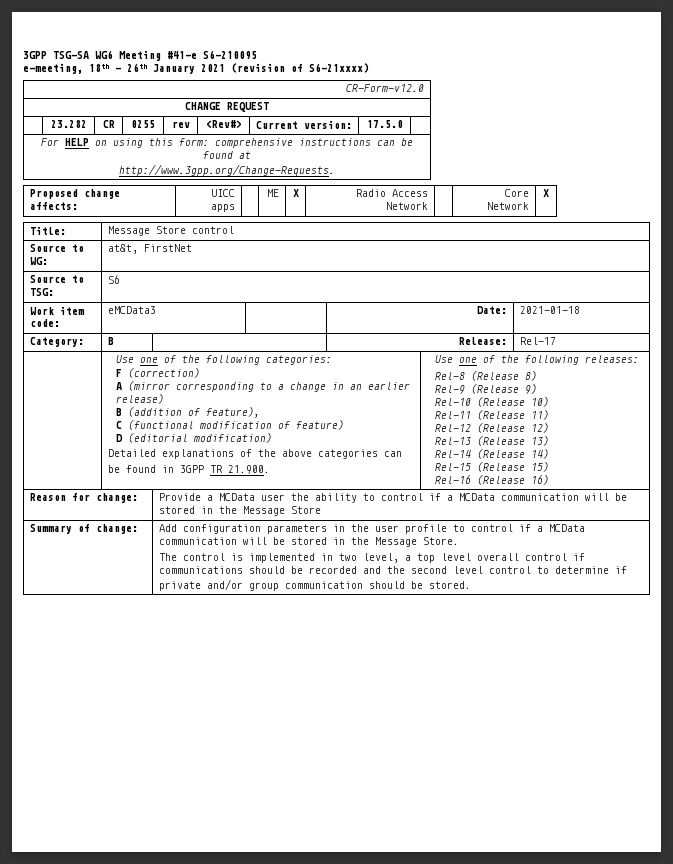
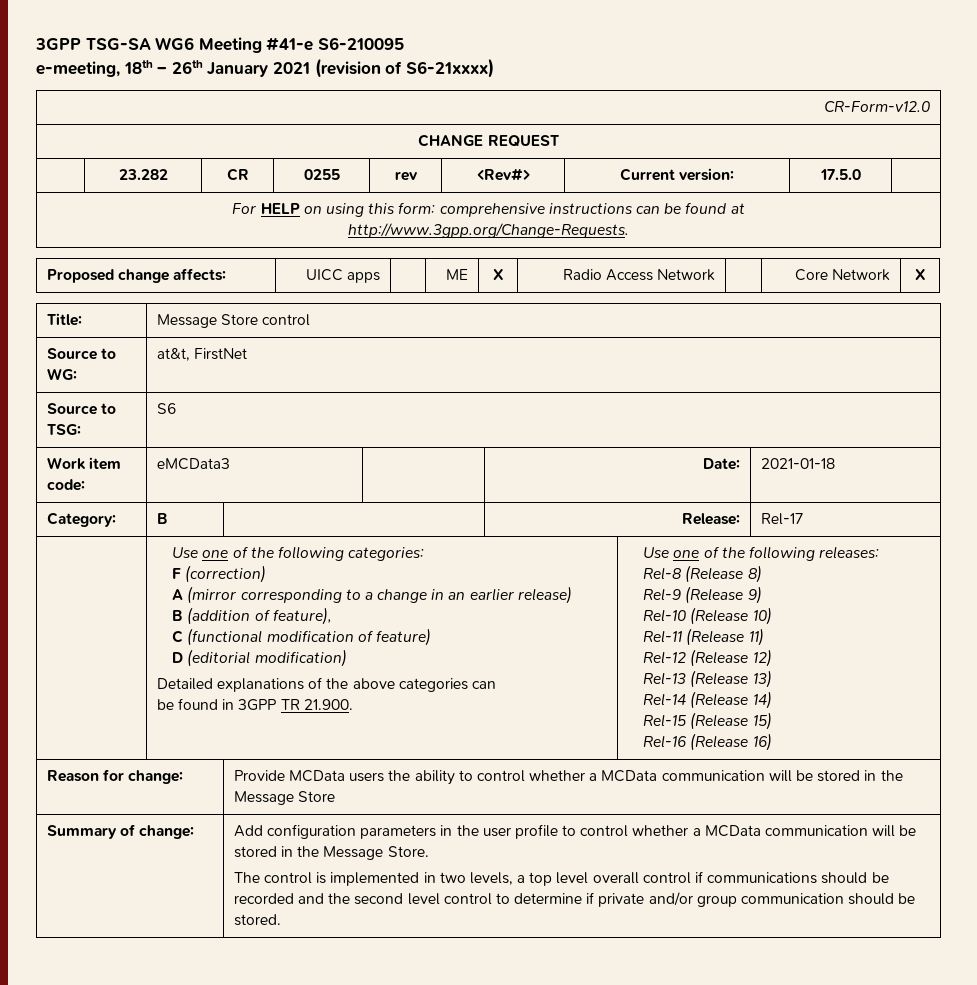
- Reason for change: | Provide a MCData user the ability to control if a MCData communication will be stored in the Message Store
+ Reason for change: | Provide MCData users the ability to control whether a MCData communication will be stored in the Message Store
- Add configuration parameters in the user profile to control if a MCData communication will be stored in the Message Store.
+ Add configuration parameters in the user profile to control whether a MCData communication will be stored in the Message Store.
- The control is implemented in two level, a top level overall control if communications should be recorded and the second level control to determine if private and/or group communication should be stored.
+ The control is implemented in two levels, a top level overall control if communications should be recorded and the second level control to determine if private and/or group communication should be stored.

